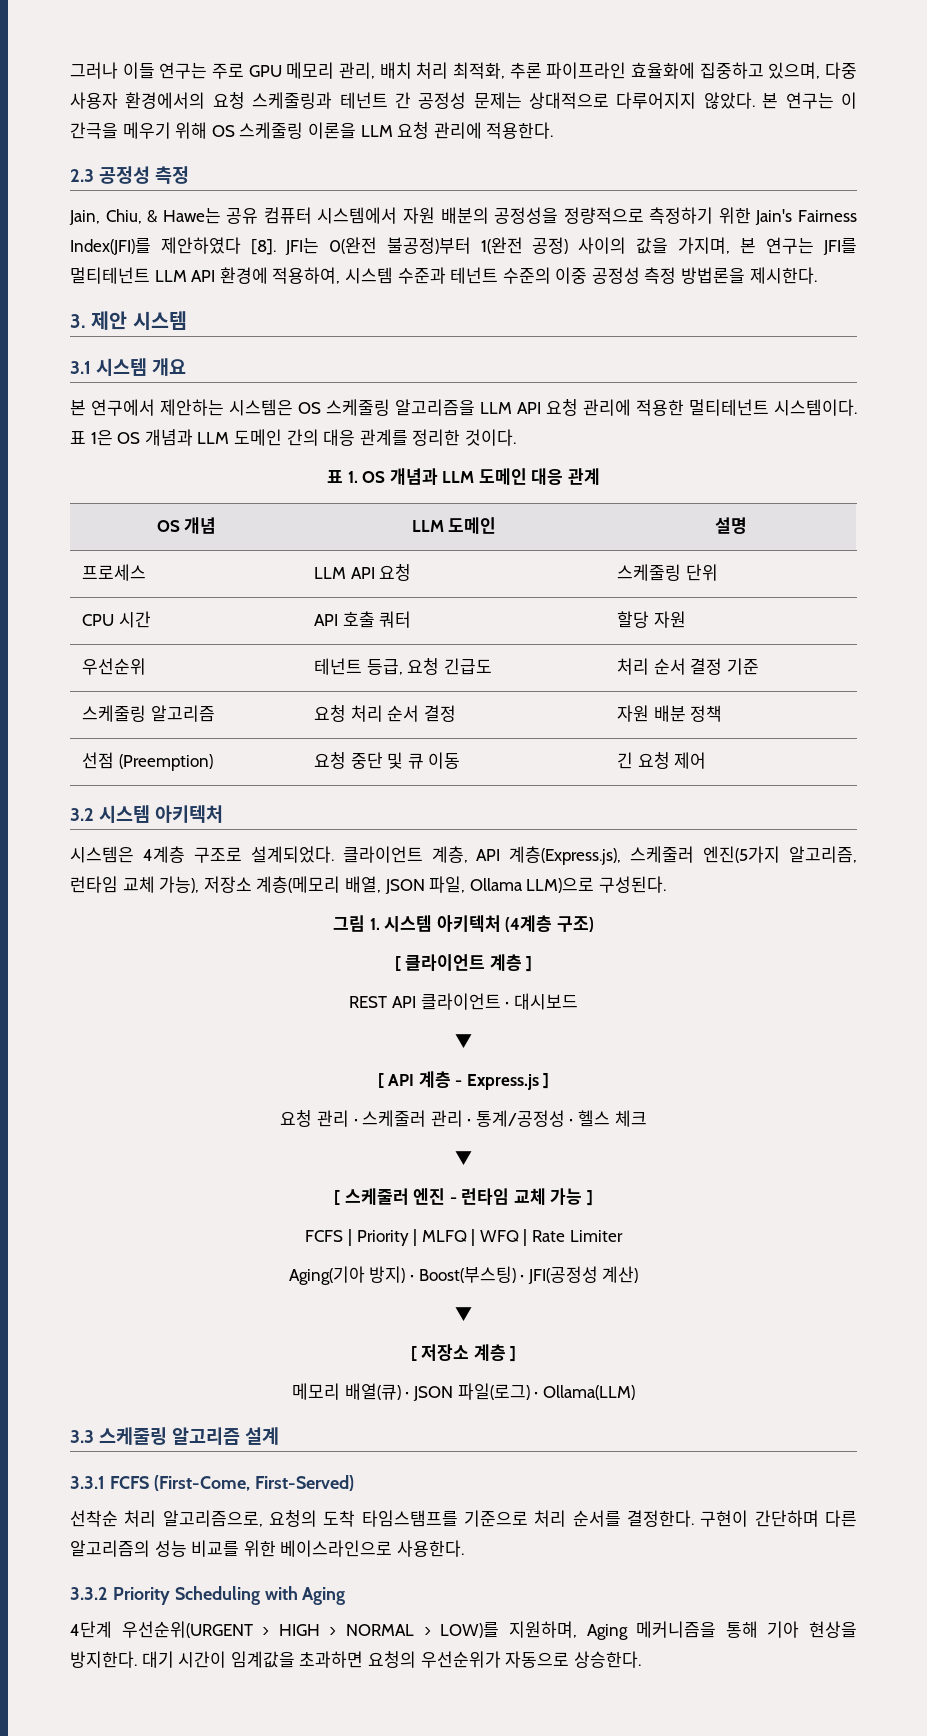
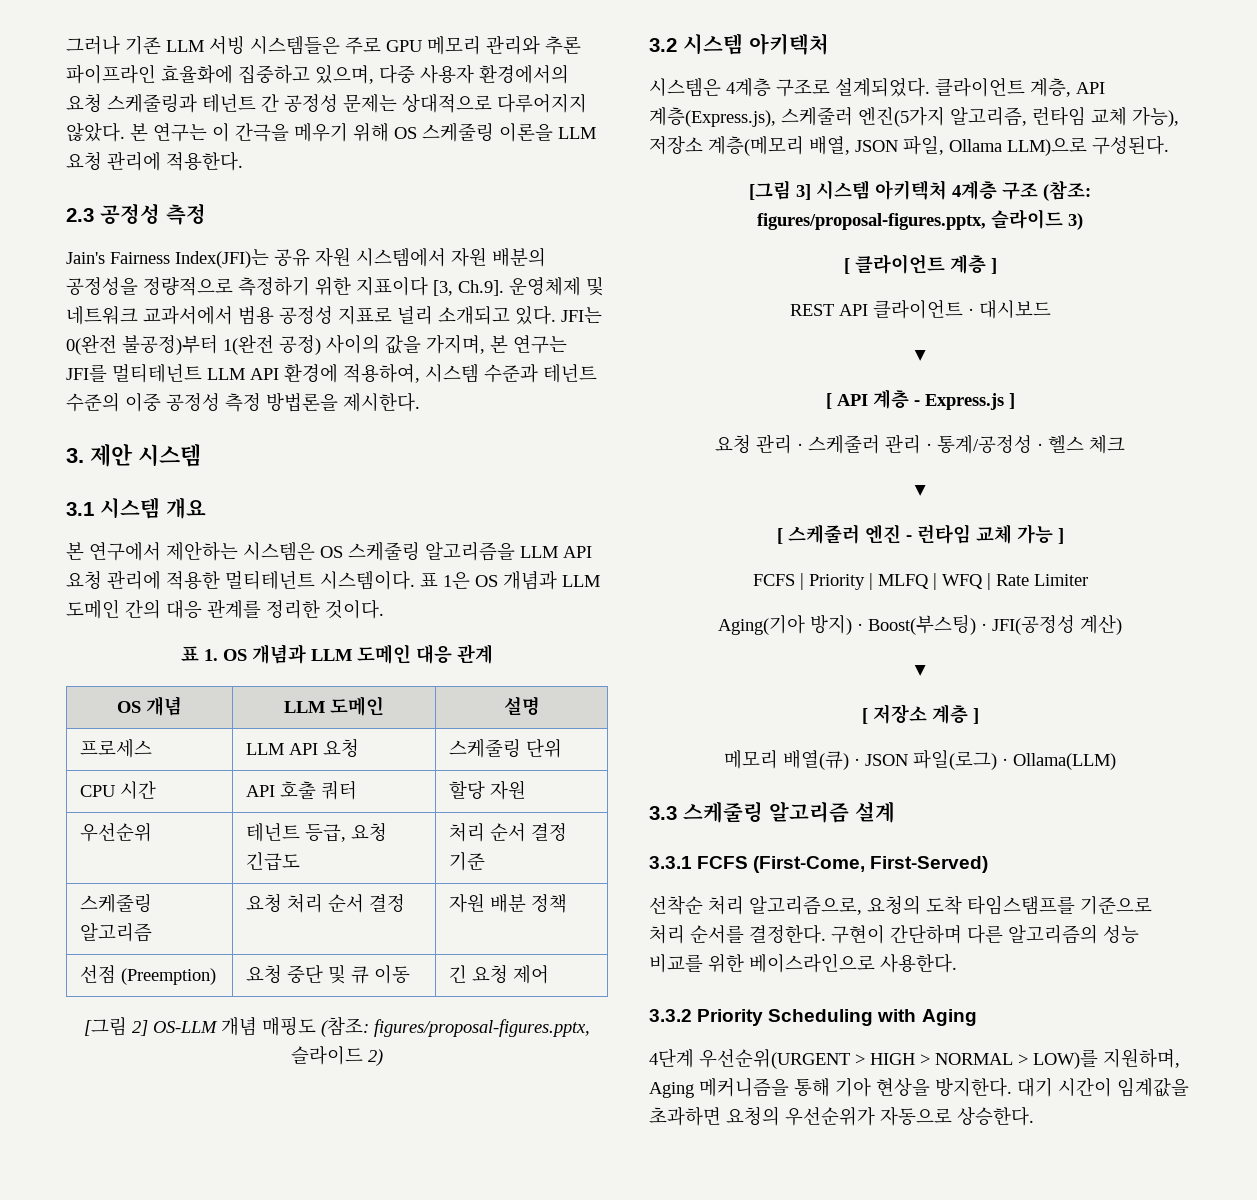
- 그러나 이들 연구는 주로 GPU 메모리 관리, 배치 처리 최적화, 추론 파이프라인 효율화에 집중하고 있으며, 다중 사용자 환경에서의 요청 스케줄링과 테넌트 간 공정성 문제는 상대적으로 다루어지지 않았다.
+ 그러나 기존 LLM 서빙 시스템들은 주로 GPU 메모리 관리와 추론 파이프라인 효율화에 집중하고 있으며, 다중 사용자 환경에서의 요청 스케줄링과 테넌트 간 공정성 문제는 상대적으로 다루어지지 않았다.
- Jain, Chiu, & Hawe는 공유 컴퓨터 시스템에서 자원 배분의 공정성을 정량적으로 측정하기 위한 Jain's Fairness Index(JFI)를 제안하였다 [8].
+ Jain's Fairness Index(JFI)는 공유 자원 시스템에서 자원 배분의 공정성을 정량적으로 측정하기 위한 지표이다 [3, Ch.9]. 운영체제 및 네트워크 교과서에서 범용 공정성 지표로 널리 소개되고 있다.
+ [그림 2] OS-LLM 개념 매핑도 (참조: figures/proposal-figures.pptx, 슬라이드 2)
- 그림 1. 시스템 아키텍처 (4계층 구조)
+ [그림 3] 시스템 아키텍처 4계층 구조 (참조: figures/proposal-figures.pptx, 슬라이드 3)

